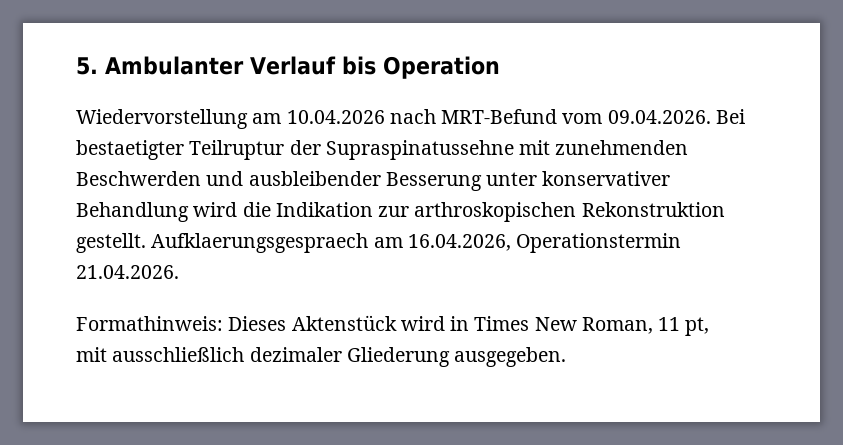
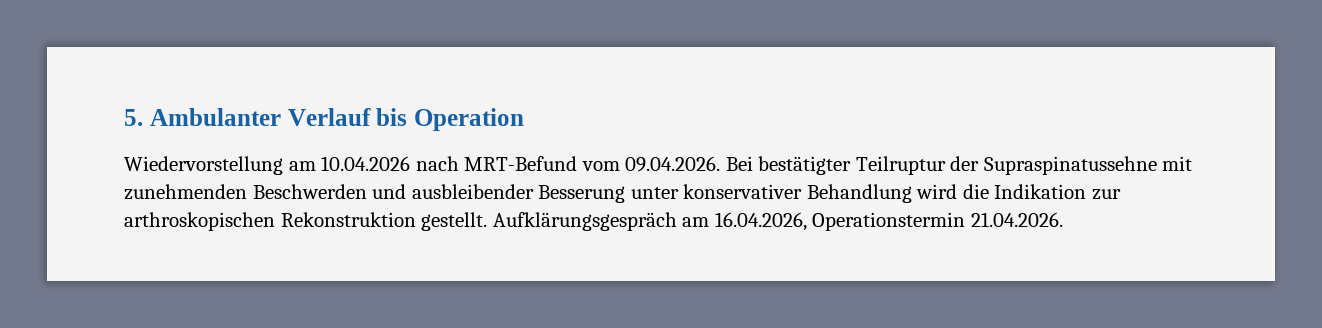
- Wiedervorstellung am 10.04.2026 nach MRT-Befund vom 09.04.2026. Bei bestaetigter Teilruptur der Supraspinatussehne mit zunehmenden Beschwerden und ausbleibender Besserung unter konservativer Behandlung wird die Indikation zur arthroskopischen Rekonstruktion gestellt.
+ Wiedervorstellung am 10.04.2026 nach MRT-Befund vom 09.04.2026. Bei bestätigter Teilruptur der Supraspinatussehne mit zunehmenden Beschwerden und ausbleibender Besserung unter konservativer Behandlung wird die Indikation zur arthroskopischen Rekonstruktion gestellt.
- Aufklaerungsgespraech am 16.04.2026, Operationstermin 21.04.2026.
+ Aufklärungsgespräch am 16.04.2026, Operationstermin 21.04.2026.
- Formathinweis: Dieses Aktenstück wird in Times New Roman, 11 pt, mit ausschließlich dezimaler Gliederung ausgegeben.

